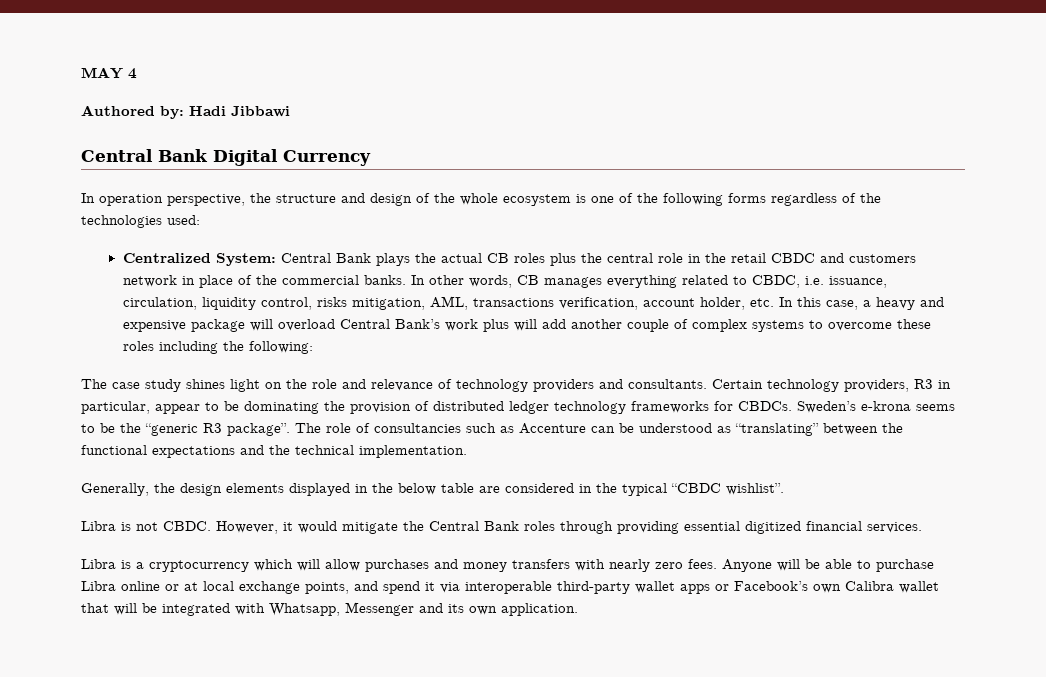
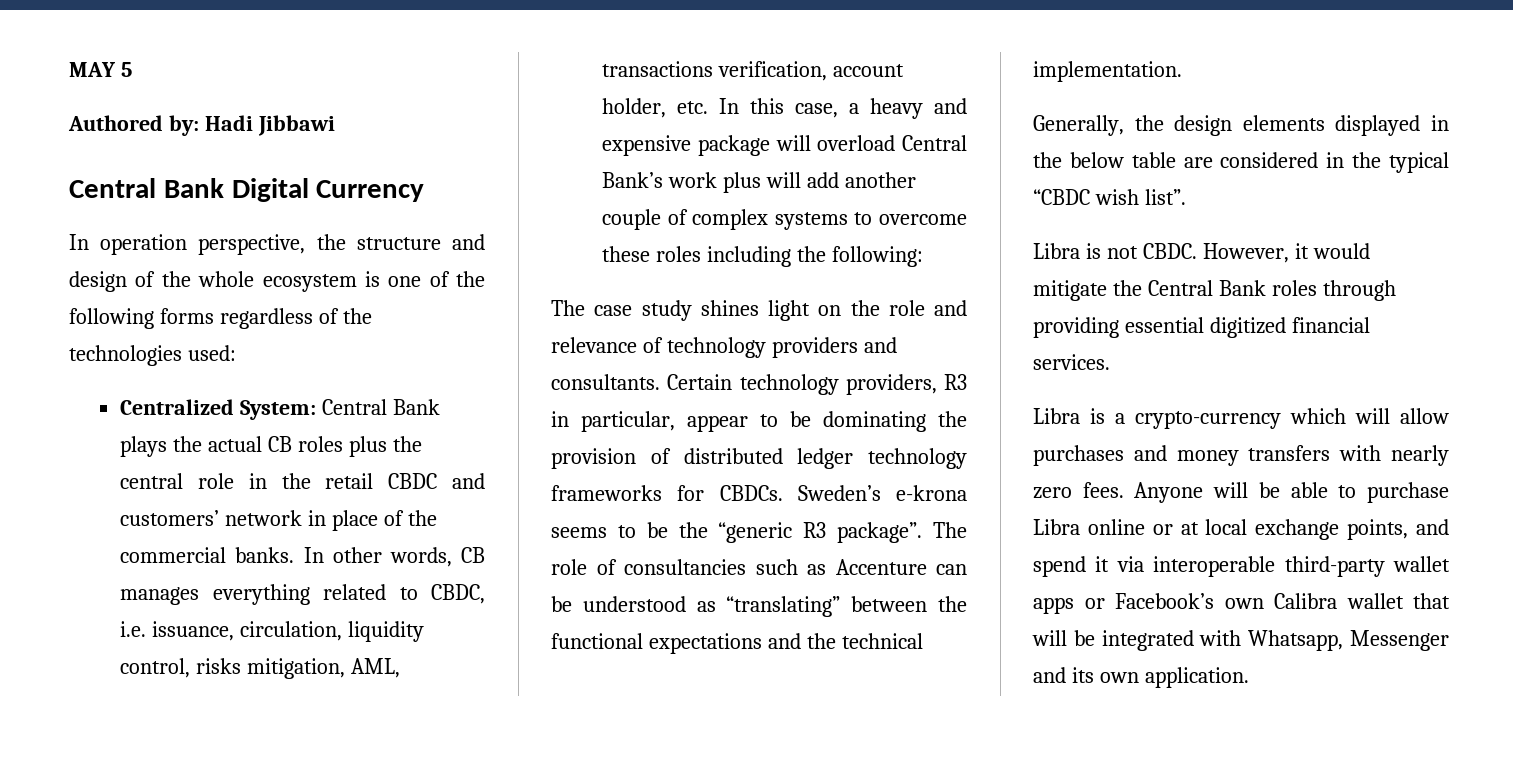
- MAY 4
+ MAY 5
- Centralized System: Central Bank plays the actual CB roles plus the central role in the retail CBDC and customers network in place of the commercial banks.
+ Centralized System: Central Bank plays the actual CB roles plus the central role in the retail CBDC and customers’ network in place of the commercial banks.
- Generally, the design elements displayed in the below table are considered in the typical “CBDC wishlist”.
+ Generally, the design elements displayed in the below table are considered in the typical “CBDC wish list”.
- Libra is a cryptocurrency which will allow purchases and money transfers with nearly zero fees.
+ Libra is a crypto-currency which will allow purchases and money transfers with nearly zero fees.

